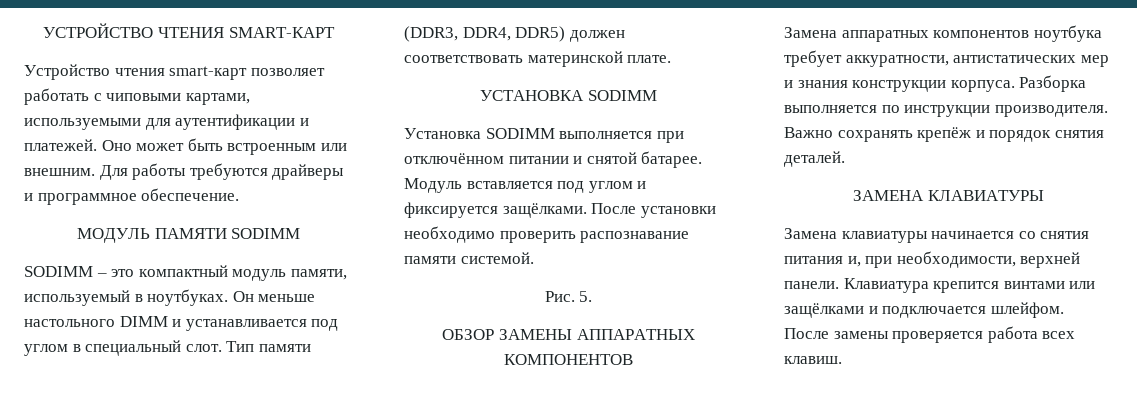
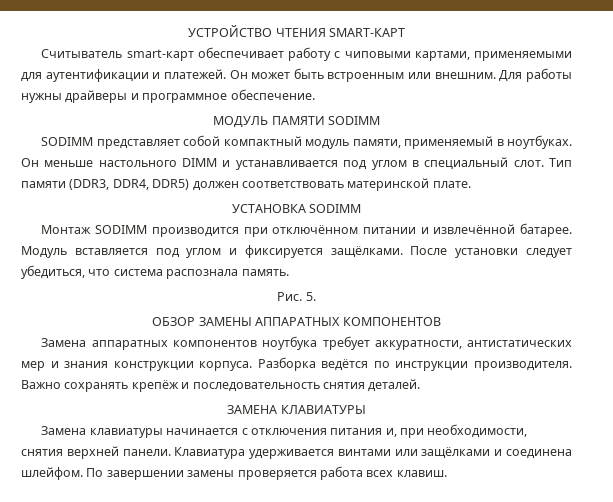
- Устройство чтения smart-карт позволяет работать с чиповыми картами, используемыми для аутентификации и платежей.
+ Считыватель smart-карт обеспечивает работу с чиповыми картами, применяемыми для аутентификации и платежей.
- Оно может быть встроенным или внешним.
+ Он может быть встроенным или внешним.
- Для работы требуются драйверы и программное обеспечение.
+ Для работы нужны драйверы и программное обеспечение.
- SODIMM – это компактный модуль памяти, используемый в ноутбуках.
+ SODIMM представляет собой компактный модуль памяти, применяемый в ноутбуках.
- Установка SODIMM выполняется при отключённом питании и снятой батарее.
+ Монтаж SODIMM производится при отключённом питании и извлечённой батарее.
- После установки необходимо проверить распознавание памяти системой.
+ После установки следует убедиться, что система распознала память.
- Разборка выполняется по инструкции производителя.
+ Разборка ведётся по инструкции производителя.
- Важно сохранять крепёж и порядок снятия деталей.
+ Важно сохранять крепёж и последовательность снятия деталей.
- Замена клавиатуры начинается со снятия питания и, при необходимости, верхней панели.
+ Замена клавиатуры начинается с отключения питания и, при необходимости, снятия верхней панели.
- Клавиатура крепится винтами или защёлками и подключается шлейфом. После замены проверяется работа всех клавиш.
+ Клавиатура удерживается винтами или защёлками и соединена шлейфом. По завершении замены проверяется работа всех клавиш.

